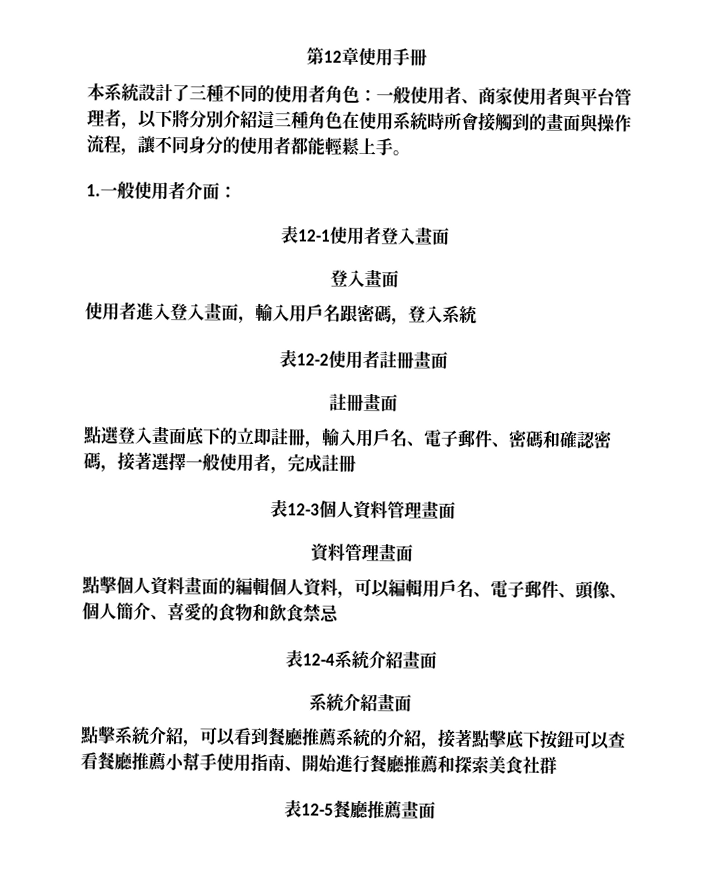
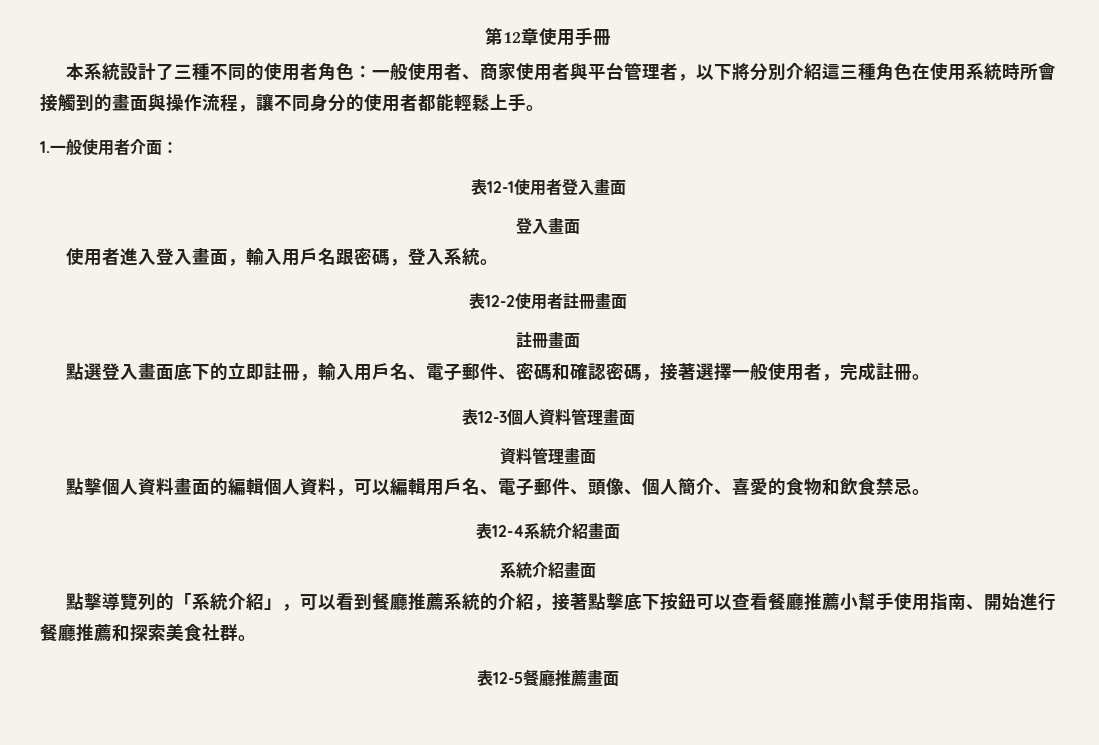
- 使用者進入登入畫面，輸入用戶名跟密碼，登入系統
+ 使用者進入登入畫面，輸入用戶名跟密碼，登入系統。
- 點選登入畫面底下的立即註冊，輸入用戶名、電子郵件、密碼和確認密碼，接著選擇一般使用者，完成註冊
+ 點選登入畫面底下的立即註冊，輸入用戶名、電子郵件、密碼和確認密碼，接著選擇一般使用者，完成註冊。
- 點擊個人資料畫面的編輯個人資料，可以編輯用戶名、電子郵件、頭像、個人簡介、喜愛的食物和飲食禁忌
+ 點擊個人資料畫面的編輯個人資料，可以編輯用戶名、電子郵件、頭像、個人簡介、喜愛的食物和飲食禁忌。
- 點擊系統介紹，可以看到餐廳推薦系統的介紹，接著點擊底下按鈕可以查看餐廳推薦小幫手使用指南、開始進行餐廳推薦和探索美食社群
+ 點擊導覽列的「系統介紹」，可以看到餐廳推薦系統的介紹，接著點擊底下按鈕可以查看餐廳推薦小幫手使用指南、開始進行餐廳推薦和探索美食社群。

